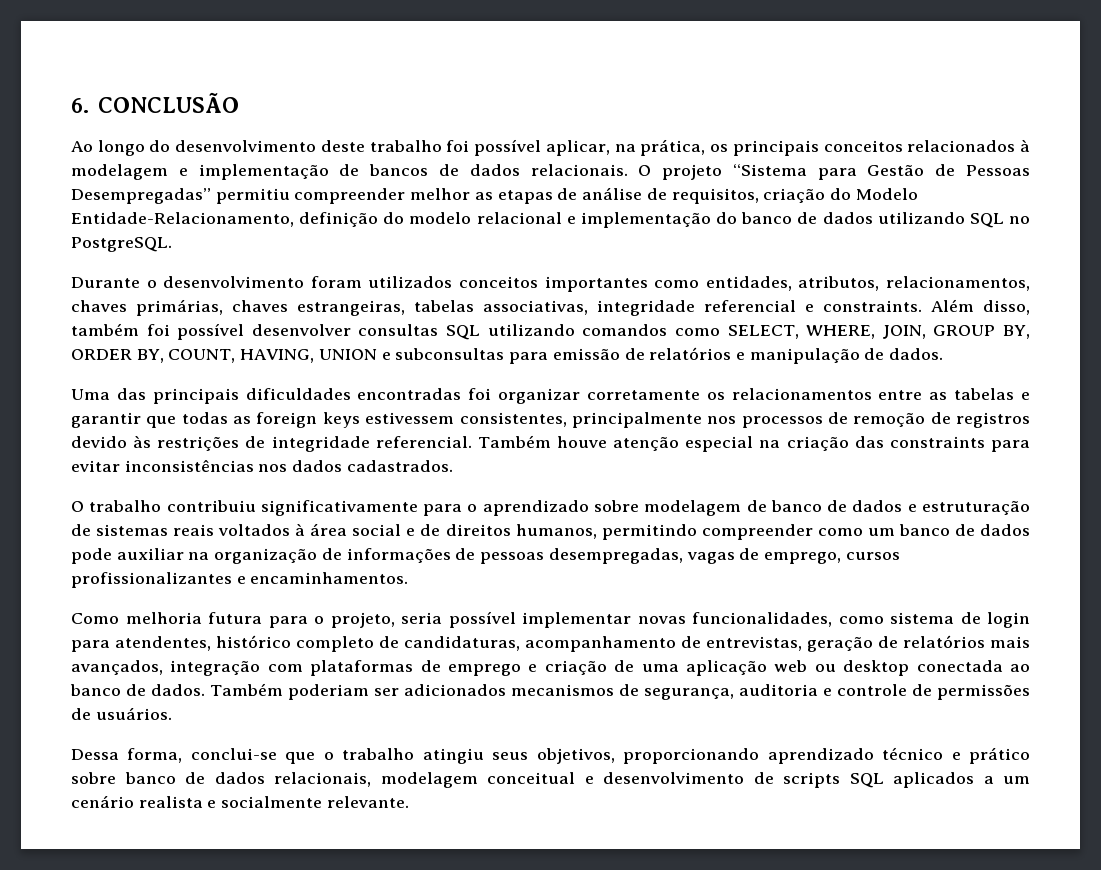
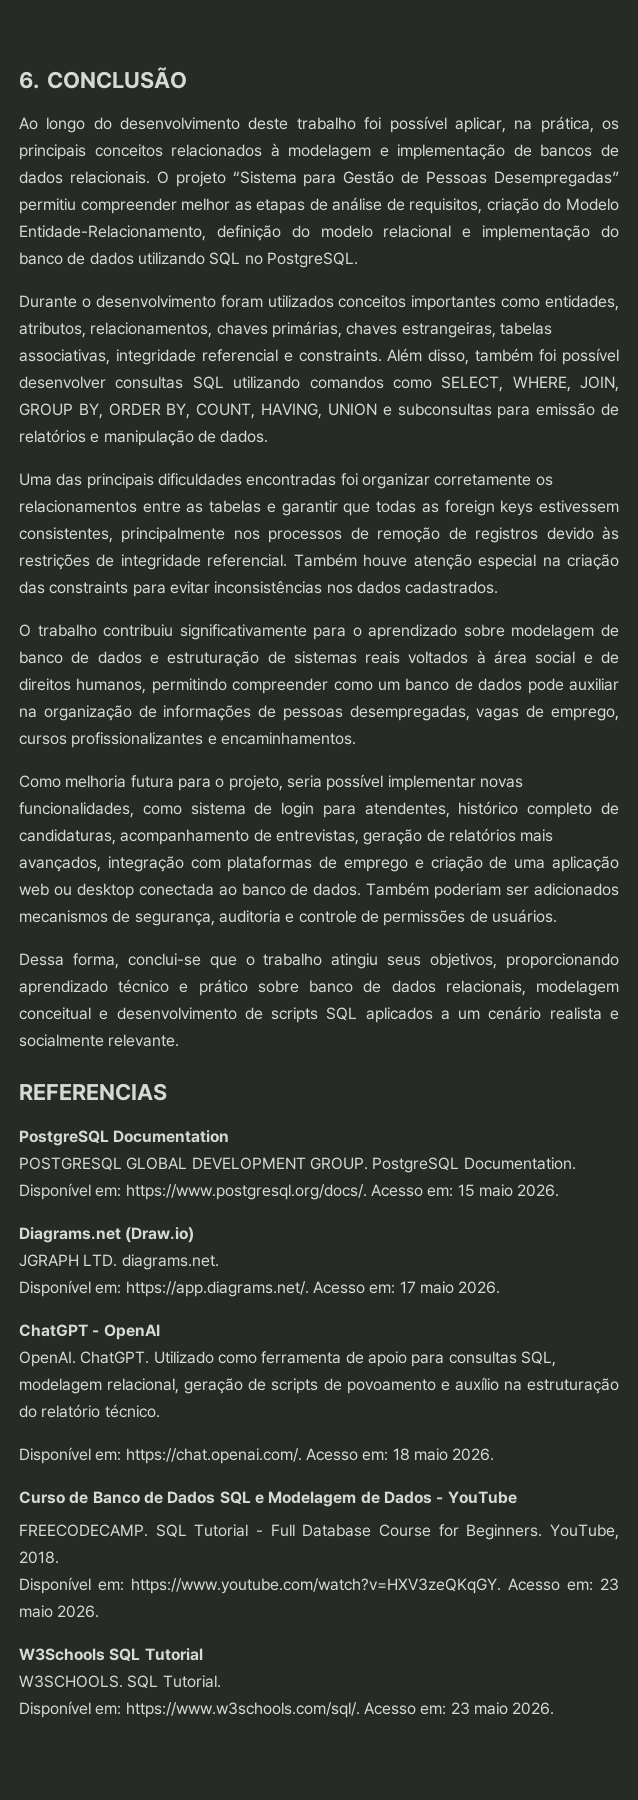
+ REFERENCIAS
+ PostgreSQL Documentation
+ POSTGRESQL GLOBAL DEVELOPMENT GROUP. PostgreSQL Documentation. Disponível em: https://www.postgresql.org/docs/. Acesso em: 15 maio 2026.
+ Diagrams.net (Draw.io)
+ JGRAPH LTD. diagrams.net.
+ Disponível em: https://app.diagrams.net/. Acesso em: 17 maio 2026.
+ ChatGPT - OpenAI
+ OpenAI. ChatGPT. Utilizado como ferramenta de apoio para consultas SQL, modelagem relacional, geração de scripts de povoamento e auxílio na estruturação do relatório técnico.
+ Disponível em: https://chat.openai.com/. Acesso em: 18 maio 2026.
+ Curso de Banco de Dados SQL e Modelagem de Dados - YouTube
+ FREECODECAMP. SQL Tutorial - Full Database Course for Beginners. YouTube, 2018.
+ Disponível em: https://www.youtube.com/watch?v=HXV3zeQKqGY. Acesso em: 23 maio 2026.
+ W3Schools SQL Tutorial
+ W3SCHOOLS. SQL Tutorial.
+ Disponível em: https://www.w3schools.com/sql/. Acesso em: 23 maio 2026.

